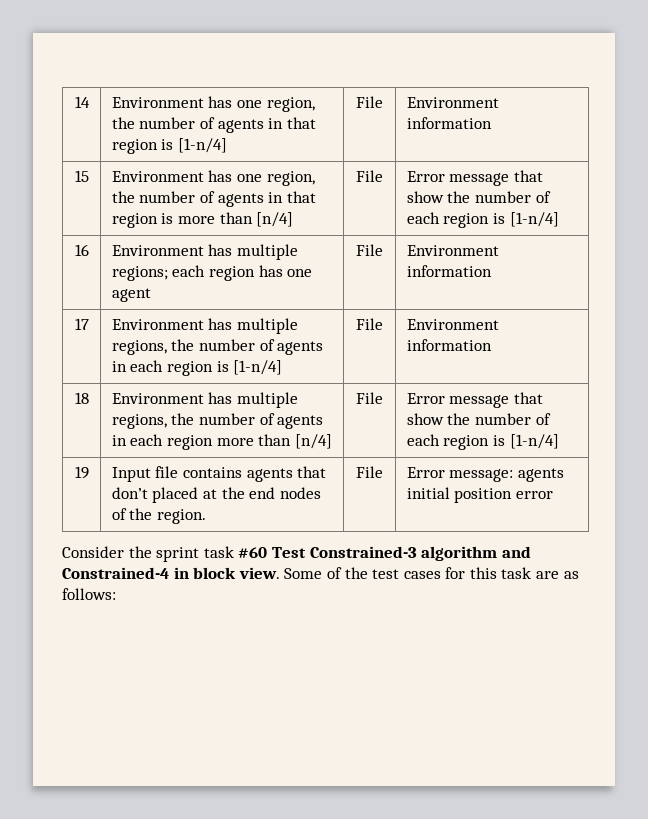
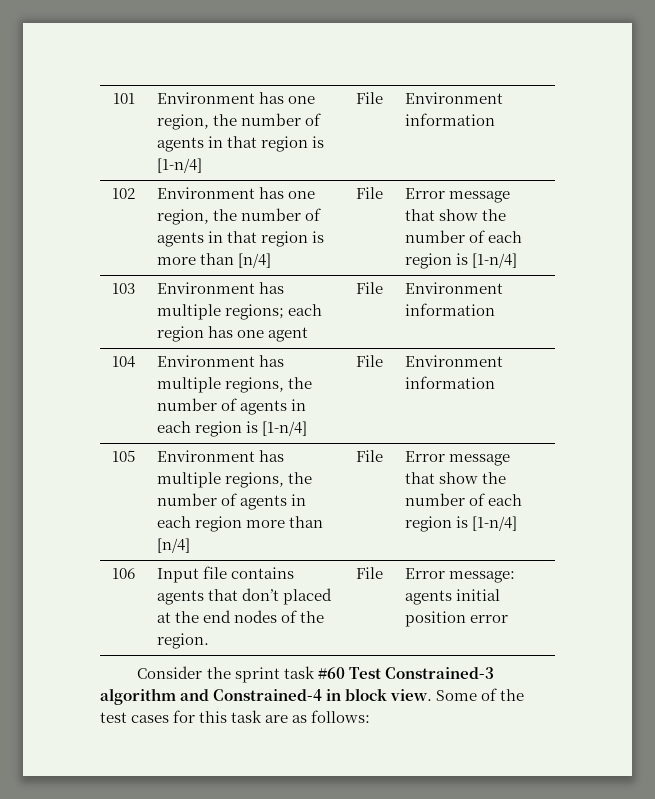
- 14 | Environment has one region, the number of agents in that region is [1-n/4] | File | Environment information
+ 101 | Environment has one region, the number of agents in that region is [1-n/4] | File | Environment information
- 15 | Environment has one region, the number of agents in that region is more than [n/4] | File | Error message that show the number of each region is [1-n/4]
+ 102 | Environment has one region, the number of agents in that region is more than [n/4] | File | Error message that show the number of each region is [1-n/4]
- 16 | Environment has multiple regions; each region has one agent | File | Environment information
+ 103 | Environment has multiple regions; each region has one agent | File | Environment information
- 17 | Environment has multiple regions, the number of agents in each region is [1-n/4] | File | Environment information
+ 104 | Environment has multiple regions, the number of agents in each region is [1-n/4] | File | Environment information
- 18 | Environment has multiple regions, the number of agents in each region more than [n/4] | File | Error message that show the number of each region is [1-n/4]
+ 105 | Environment has multiple regions, the number of agents in each region more than [n/4] | File | Error message that show the number of each region is [1-n/4]
- 19 | Input file contains agents that don’t placed at the end nodes of the region. | File | Error message: agents initial position error
+ 106 | Input file contains agents that don’t placed at the end nodes of the region. | File | Error message: agents initial position error

